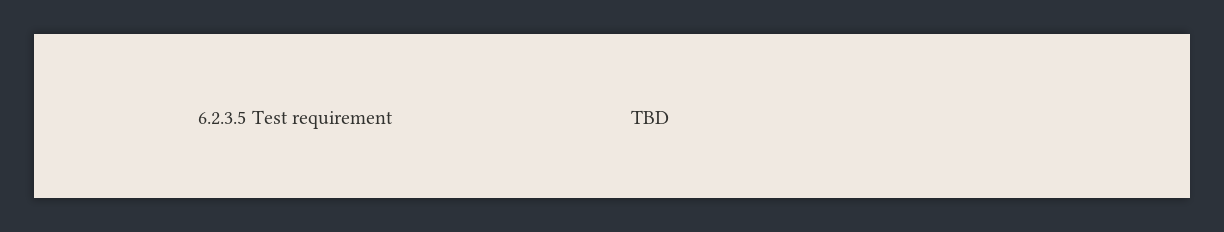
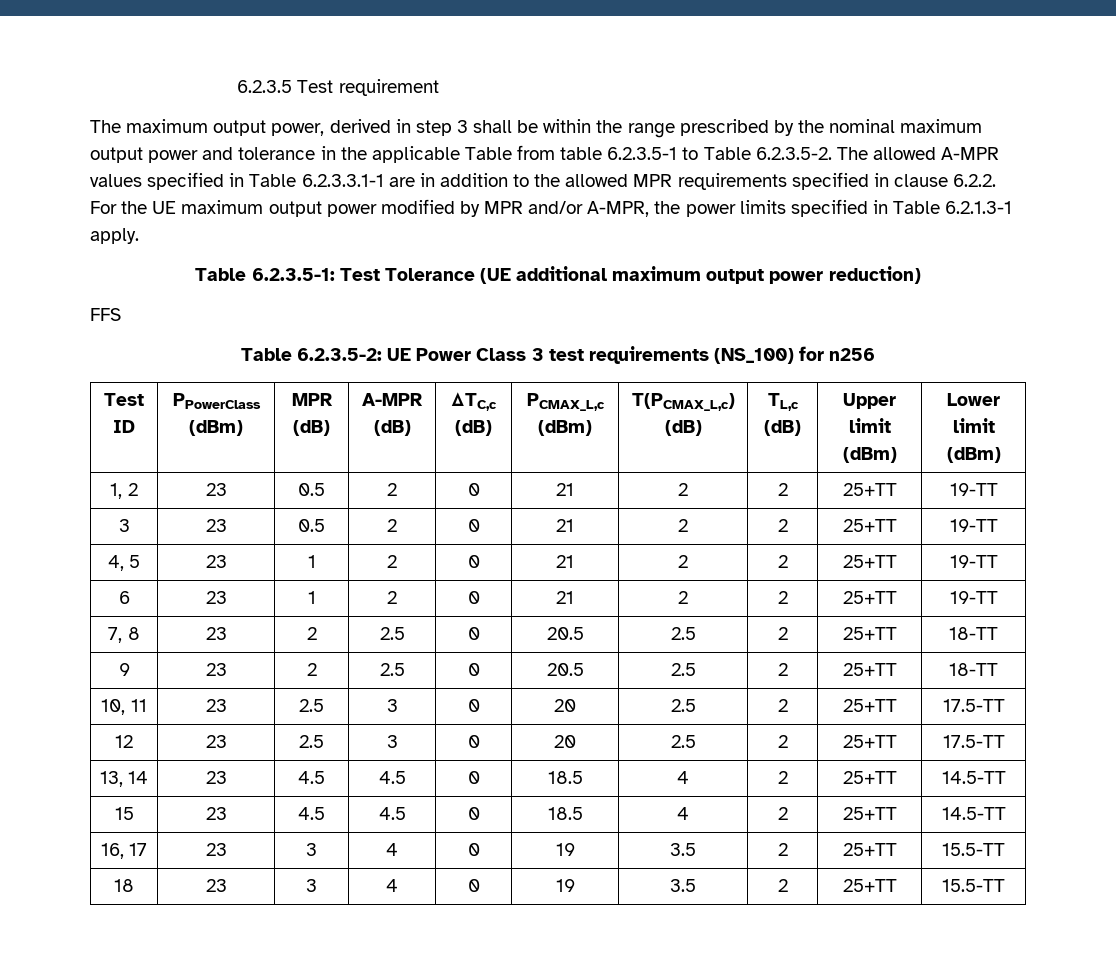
- TBD
+ The maximum output power, derived in step 3 shall be within the range prescribed by the nominal maximum output power and tolerance in the applicable Table from table 6.2.3.5-1 to Table 6.2.3.5-2. The allowed A-MPR values specified in Table 6.2.3.3.1-1 are in addition to the allowed MPR requirements specified in clause 6.2.2. For the UE maximum output power modified by MPR and/or A-MPR, the power limits specified in Table 6.2.1.3-1 apply.
+ Table 6.2.3.5-1: Test Tolerance (UE additional maximum output power reduction)
+ FFS
+ Table 6.2.3.5-2: UE Power Class 3 test requirements (NS_100) for n256
+ Test ID | PPowerClass (dBm) | MPR (dB) | A-MPR (dB) | ΔTC,c (dB) | PCMAX_L,c (dBm) | T(PCMAX_L,c) (dB) | TL,c (dB) | Upper limit (dBm) | Lower limit (dBm)
+ 1, 2 | 23 | 0.5 | 2 | 0 | 21 | 2 | 2 | 25+TT | 19-TT
+ 3 | 23 | 0.5 | 2 | 0 | 21 | 2 | 2 | 25+TT | 19-TT
+ 4, 5 | 23 | 1 | 2 | 0 | 21 | 2 | 2 | 25+TT | 19-TT
+ 6 | 23 | 1 | 2 | 0 | 21 | 2 | 2 | 25+TT | 19-TT
+ 7, 8 | 23 | 2 | 2.5 | 0 | 20.5 | 2.5 | 2 | 25+TT | 18-TT
+ 9 | 23 | 2 | 2.5 | 0 | 20.5 | 2.5 | 2 | 25+TT | 18-TT
+ 10, 11 | 23 | 2.5 | 3 | 0 | 20 | 2.5 | 2 | 25+TT | 17.5-TT
+ 12 | 23 | 2.5 | 3 | 0 | 20 | 2.5 | 2 | 25+TT | 17.5-TT
+ 13, 14 | 23 | 4.5 | 4.5 | 0 | 18.5 | 4 | 2 | 25+TT | 14.5-TT
+ 15 | 23 | 4.5 | 4.5 | 0 | 18.5 | 4 | 2 | 25+TT | 14.5-TT
+ 16, 17 | 23 | 3 | 4 | 0 | 19 | 3.5 | 2 | 25+TT | 15.5-TT
+ 18 | 23 | 3 | 4 | 0 | 19 | 3.5 | 2 | 25+TT | 15.5-TT

